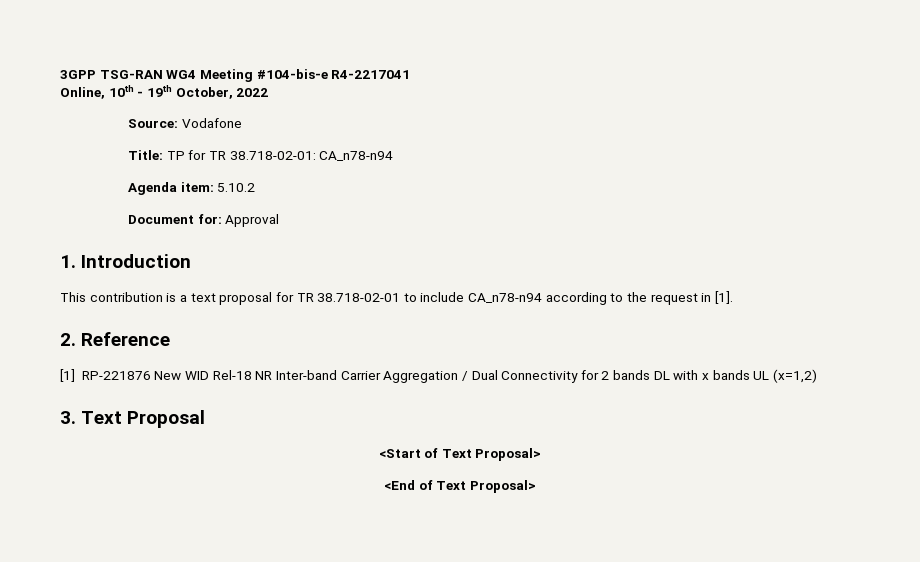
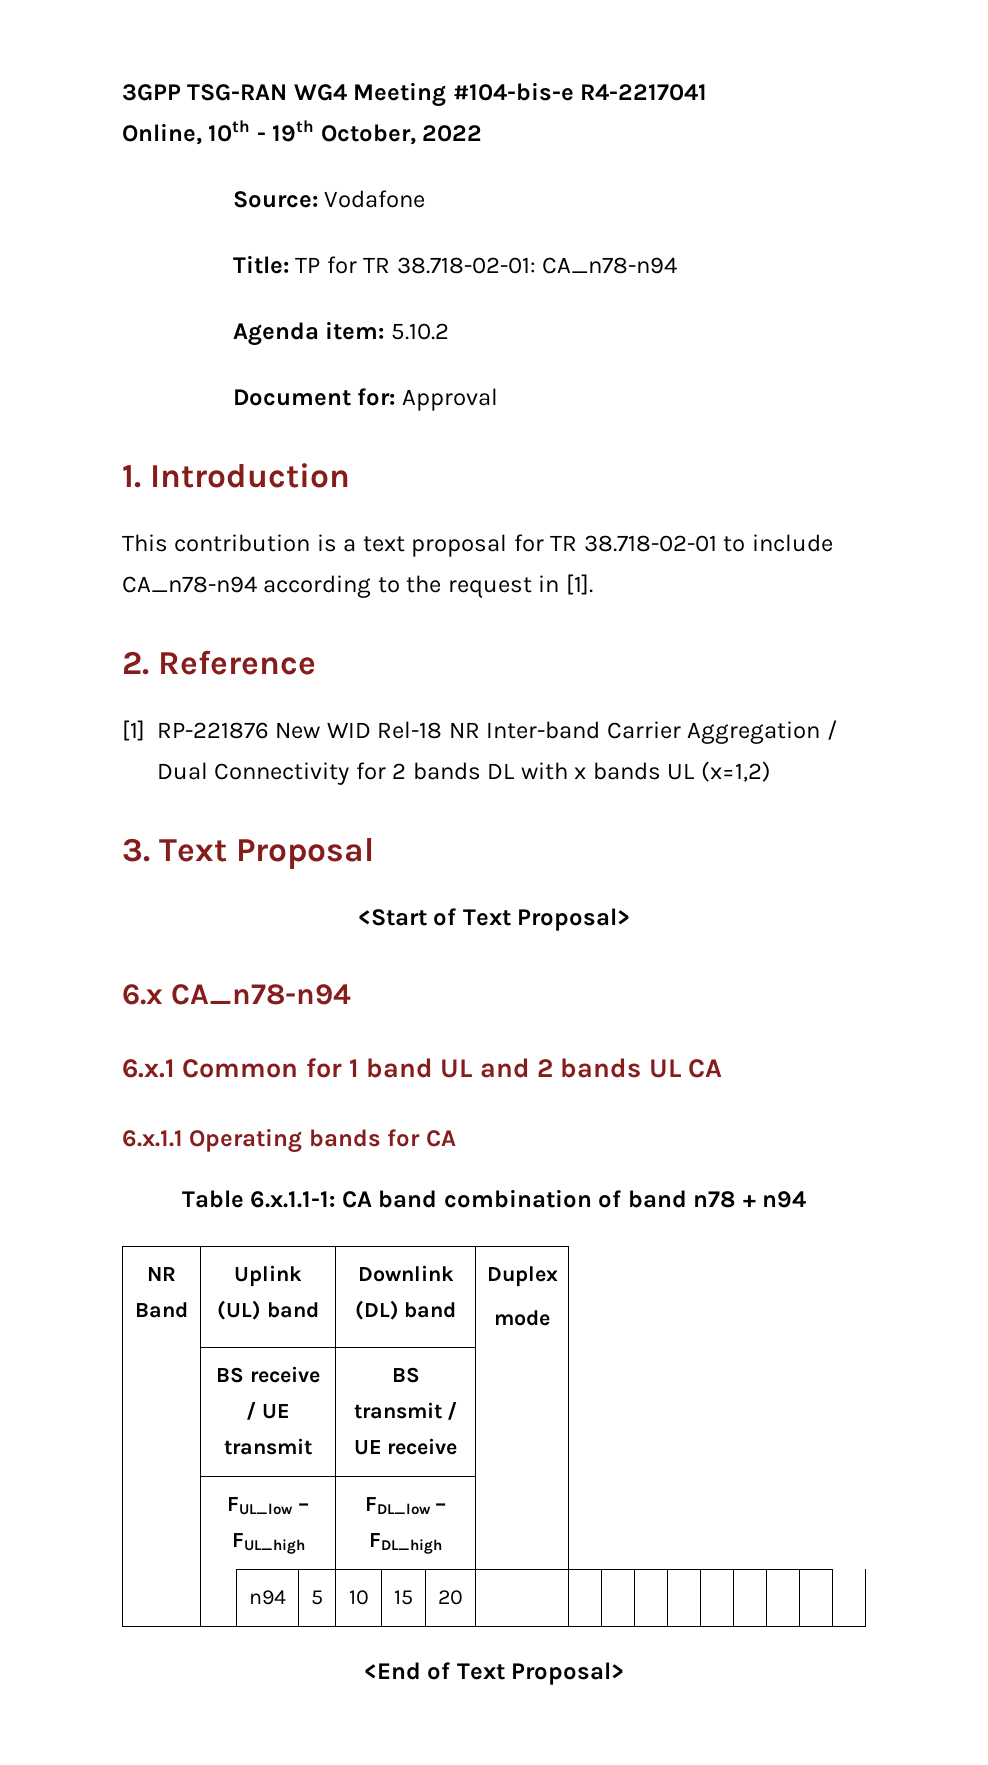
+ 6.x CA_n78-n94
+ 6.x.1 Common for 1 band UL and 2 bands UL CA
+ 6.x.1.1 Operating bands for CA
+ Table 6.x.1.1-1: CA band combination of band n78 + n94
+ NR Band | Uplink (UL) band | Downlink (DL) band | Duplex
+ mode
+ | BS receive / UE transmit | BS transmit / UE receive |
+ | FUL_low – FUL_high | FDL_low – FDL_high |
+ | | n94 | 5 | 10 | 15 | 20 | | | | | | | | | |

